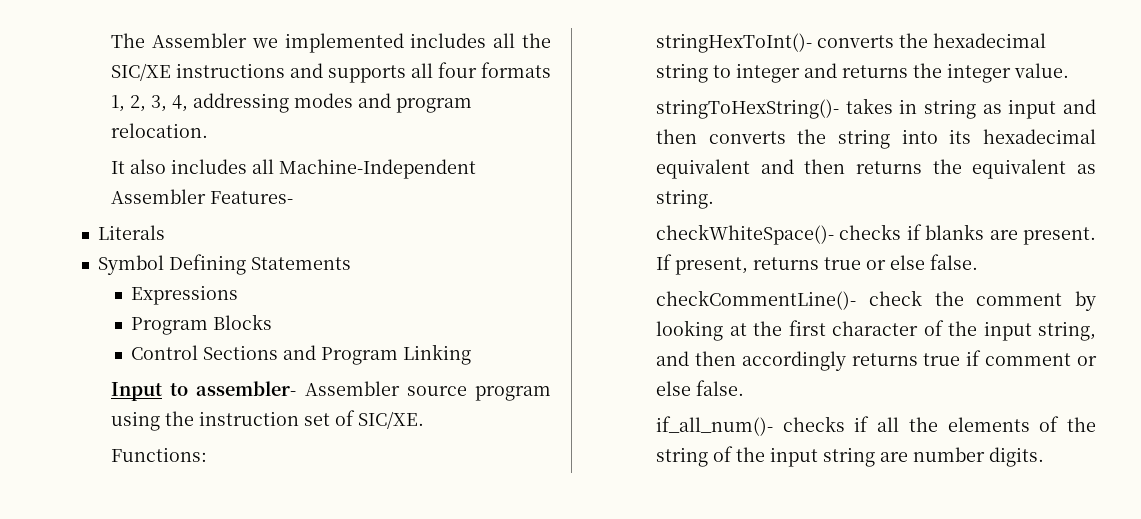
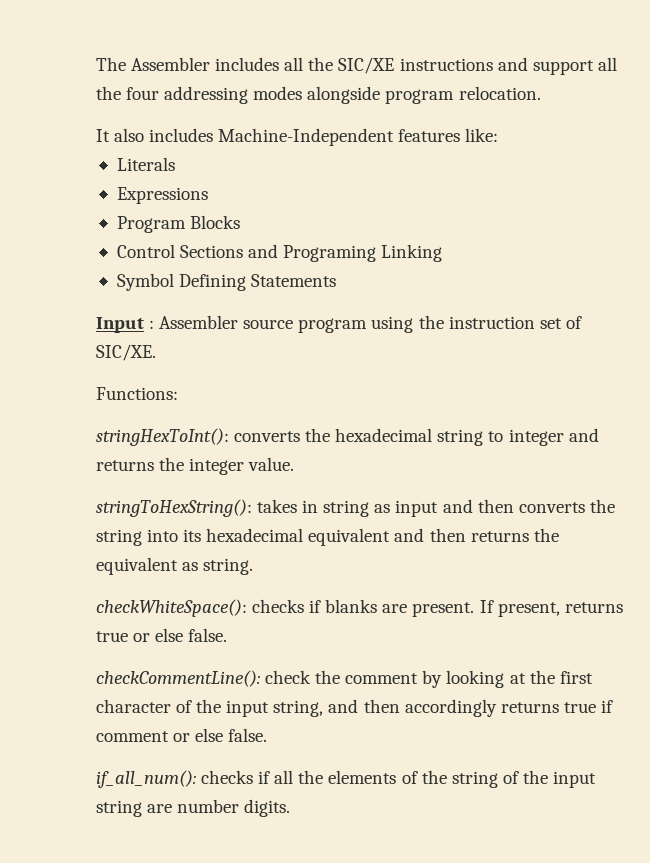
- The Assembler we implemented includes all the SIC/XE instructions and supports all four formats 1, 2, 3, 4, addressing modes and program relocation.
+ The Assembler includes all the SIC/XE instructions and support all the four addressing modes alongside program relocation.
- It also includes all Machine-Independent Assembler Features-
+ It also includes Machine-Independent features like:
  Literals
- Symbol Defining Statements
- Control Sections and Program Linking
+ Control Sections and Programing Linking
+ Symbol Defining Statements
- Input to assembler- Assembler source program using the instruction set of SIC/XE.
+ Input : Assembler source program using the instruction set of SIC/XE.
- stringHexToInt()- converts the hexadecimal string to integer and returns the integer value.
+ stringHexToInt(): converts the hexadecimal string to integer and returns the integer value.
- stringToHexString()- takes in string as input and then converts the string into its hexadecimal equivalent and then returns the equivalent as string.
+ stringToHexString(): takes in string as input and then converts the string into its hexadecimal equivalent and then returns the equivalent as string.
- checkWhiteSpace()- checks if blanks are present.
+ checkWhiteSpace(): checks if blanks are present.
- checkCommentLine()- check the comment by looking at the first character of the input string, and then accordingly returns true if comment or else false.
+ checkCommentLine(): check the comment by looking at the first character of the input string, and then accordingly returns true if comment or else false.
- if_all_num()- checks if all the elements of the string of the input string are number digits.
+ if_all_num(): checks if all the elements of the string of the input string are number digits.

